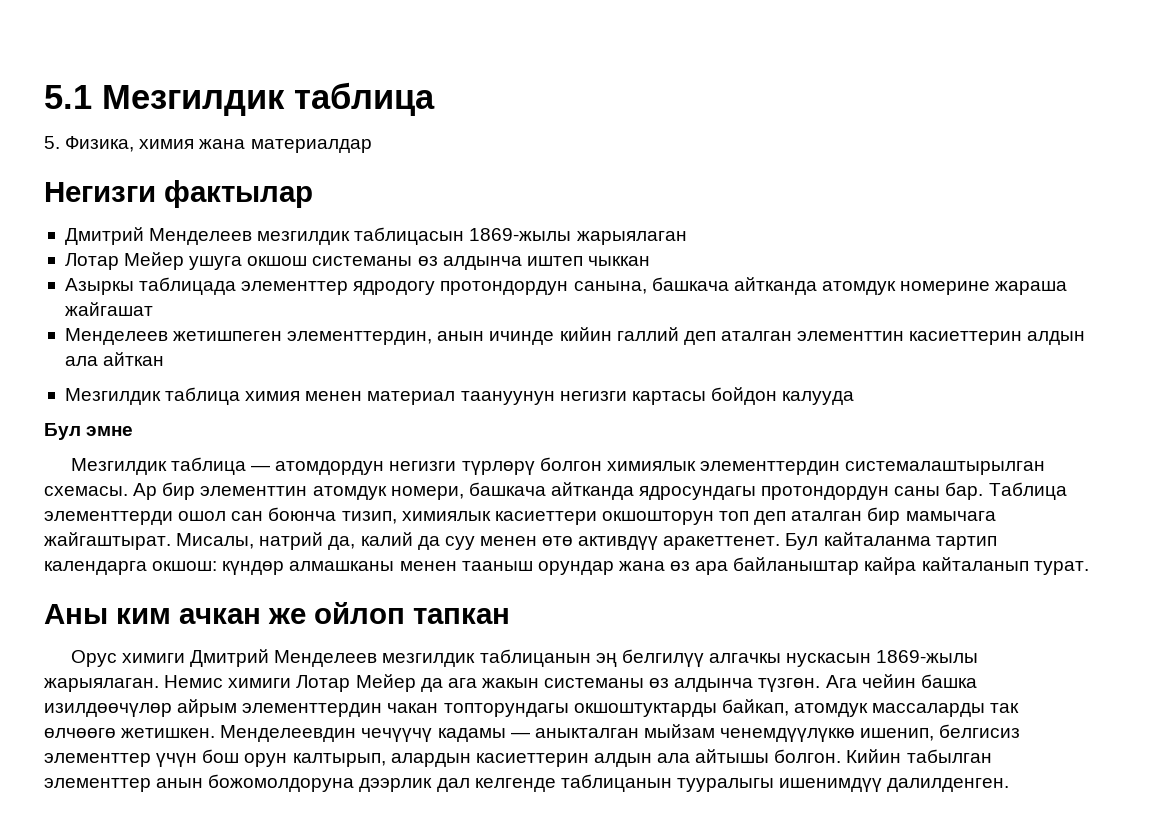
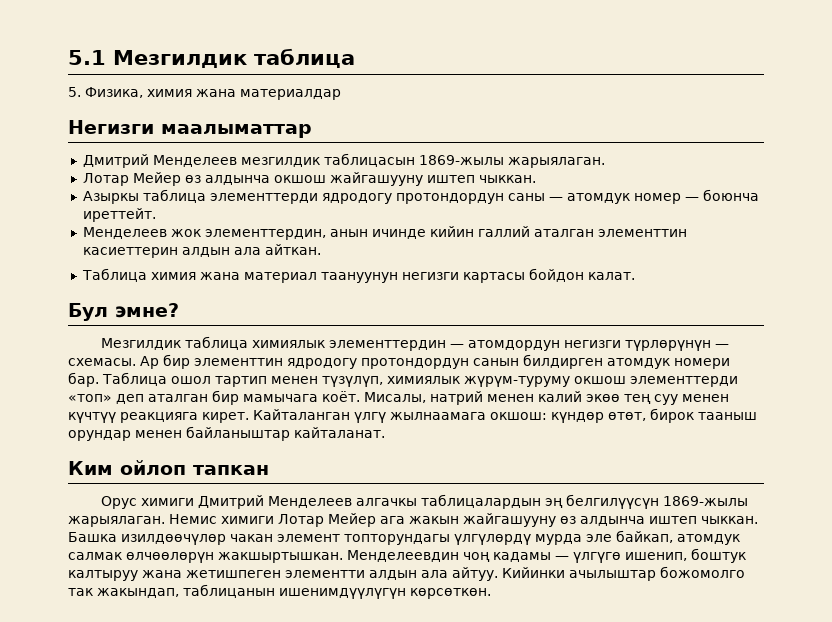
- Негизги фактылар
+ Негизги маалыматтар
- Дмитрий Менделеев мезгилдик таблицасын 1869-жылы жарыялаган
- Лотар Мейер ушуга окшош системаны өз алдынча иштеп чыккан
- Азыркы таблицада элементтер ядродогу протондордун санына, башкача айтканда атомдук номерине жараша жайгашат
- Менделеев жетишпеген элементтердин, анын ичинде кийин галлий деп аталган элементтин касиеттерин алдын ала айткан
- Мезгилдик таблица химия менен материал таануунун негизги картасы бойдон калууда
- Бул эмне
- Мезгилдик таблица — атомдордун негизги түрлөрү болгон химиялык элементтердин системалаштырылган схемасы. Ар бир элементтин атомдук номери, башкача айтканда ядросундагы протондордун саны бар. Таблица элементтерди ошол сан боюнча тизип, химиялык касиеттери окшошторун топ деп аталган бир мамычага жайгаштырат.
+ Дмитрий Менделеев мезгилдик таблицасын 1869-жылы жарыялаган.
+ Лотар Мейер өз алдынча окшош жайгашууну иштеп чыккан.
+ Азыркы таблица элементтерди ядродогу протондордун саны — атомдук номер — боюнча иреттейт.
+ Менделеев жок элементтердин, анын ичинде кийин галлий аталган элементтин касиеттерин алдын ала айткан.
+ Таблица химия жана материал таануунун негизги картасы бойдон калат.
+ Бул эмне?
+ Мезгилдик таблица химиялык элементтердин — атомдордун негизги түрлөрүнүн — схемасы. Ар бир элементтин ядродогу протондордун санын билдирген атомдук номери бар. Таблица ошол тартип менен түзүлүп, химиялык жүрүм-туруму окшош элементтерди «топ» деп аталган бир мамычага коёт.
- Мисалы, натрий да, калий да суу менен өтө активдүү аракеттенет. Бул кайталанма тартип календарга окшош: күндөр алмашканы менен тааныш орундар жана өз ара байланыштар кайра кайталанып турат.
- Аны ким ачкан же ойлоп тапкан
+ Мисалы, натрий менен калий экөө тең суу менен күчтүү реакцияга кирет. Кайталанган үлгү жылнаамага окшош: күндөр өтөт, бирок тааныш орундар менен байланыштар кайталанат.
+ Ким ойлоп тапкан
- Орус химиги Дмитрий Менделеев мезгилдик таблицанын эң белгилүү алгачкы нускасын 1869-жылы жарыялаган.
+ Орус химиги Дмитрий Менделеев алгачкы таблицалардын эң белгилүүсүн 1869-жылы жарыялаган.
- Немис химиги Лотар Мейер да ага жакын системаны өз алдынча түзгөн. Ага чейин башка изилдөөчүлөр айрым элементтердин чакан топторундагы окшоштуктарды байкап, атомдук массаларды так өлчөөгө жетишкен. Менделеевдин чечүүчү кадамы — аныкталган мыйзам ченемдүүлүккө ишенип, белгисиз элементтер үчүн бош орун калтырып, алардын касиеттерин алдын ала айтышы болгон. Кийин табылган элементтер анын божомолдоруна дээрлик дал келгенде таблицанын тууралыгы ишенимдүү далилденген.
+ Немис химиги Лотар Мейер ага жакын жайгашууну өз алдынча иштеп чыккан. Башка изилдөөчүлөр чакан элемент топторундагы үлгүлөрдү мурда эле байкап, атомдук салмак өлчөөлөрүн жакшыртышкан. Менделеевдин чоң кадамы — үлгүгө ишенип, боштук калтыруу жана жетишпеген элементти алдын ала айтуу. Кийинки ачылыштар божомолго так жакындап, таблицанын ишенимдүүлүгүн көрсөткөн.

